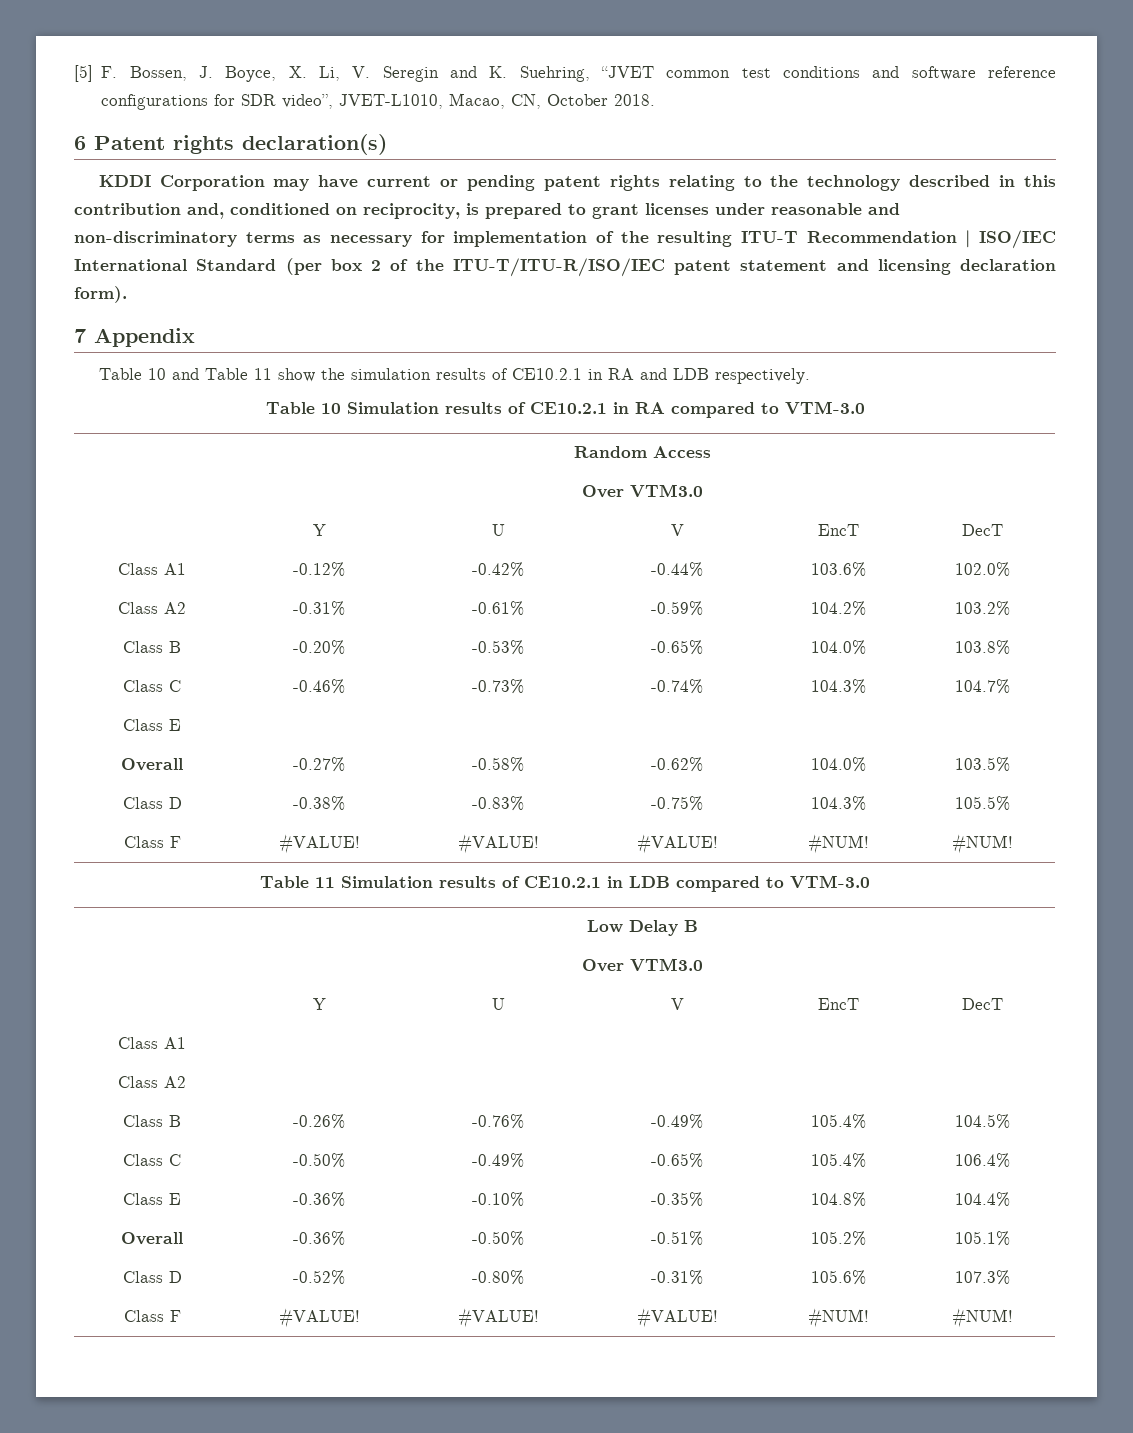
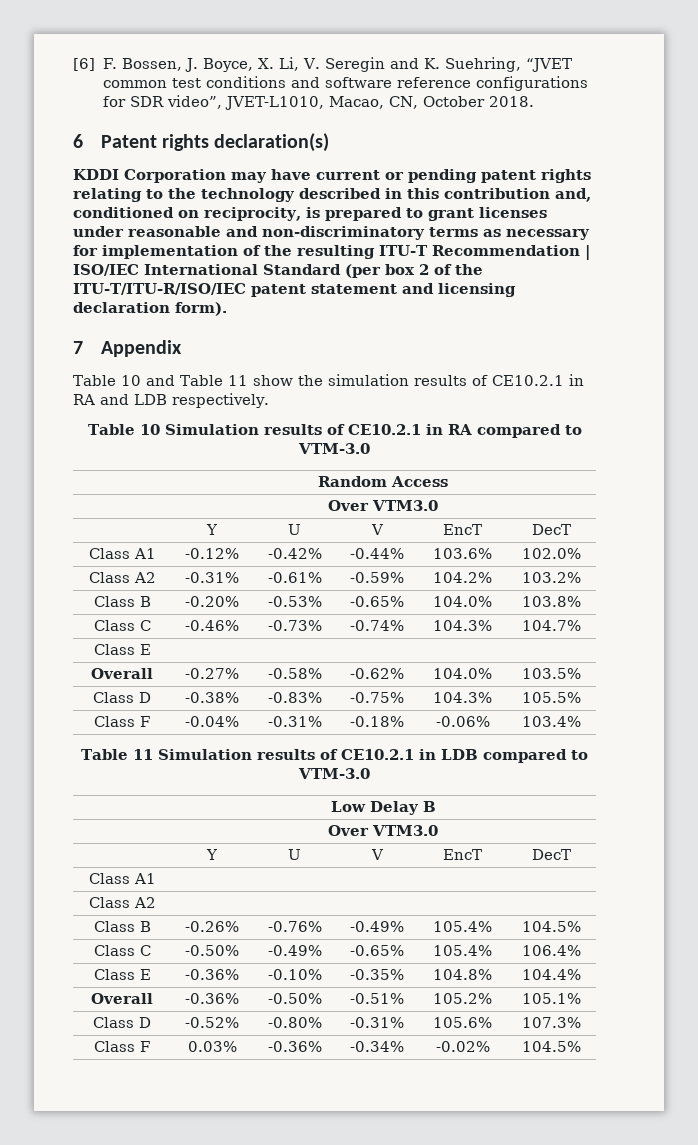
- [5] F. Bossen, J. Boyce, X. Li, V. Seregin and K. Suehring, “JVET common test conditions and software reference configurations for SDR video”, JVET-L1010, Macao, CN, October 2018.
+ [6] F. Bossen, J. Boyce, X. Li, V. Seregin and K. Suehring, “JVET common test conditions and software reference configurations for SDR video”, JVET-L1010, Macao, CN, October 2018.
  Class D | -0.38% | -0.83% | -0.75% | 104.3% | 105.5%
- Class F | #VALUE! | #VALUE! | #VALUE! | #NUM! | #NUM!
+ Class F | -0.04% | -0.31% | -0.18% | -0.06% | 103.4%
  Class D | -0.52% | -0.80% | -0.31% | 105.6% | 107.3%
- Class F | #VALUE! | #VALUE! | #VALUE! | #NUM! | #NUM!
+ Class F | 0.03% | -0.36% | -0.34% | -0.02% | 104.5%

